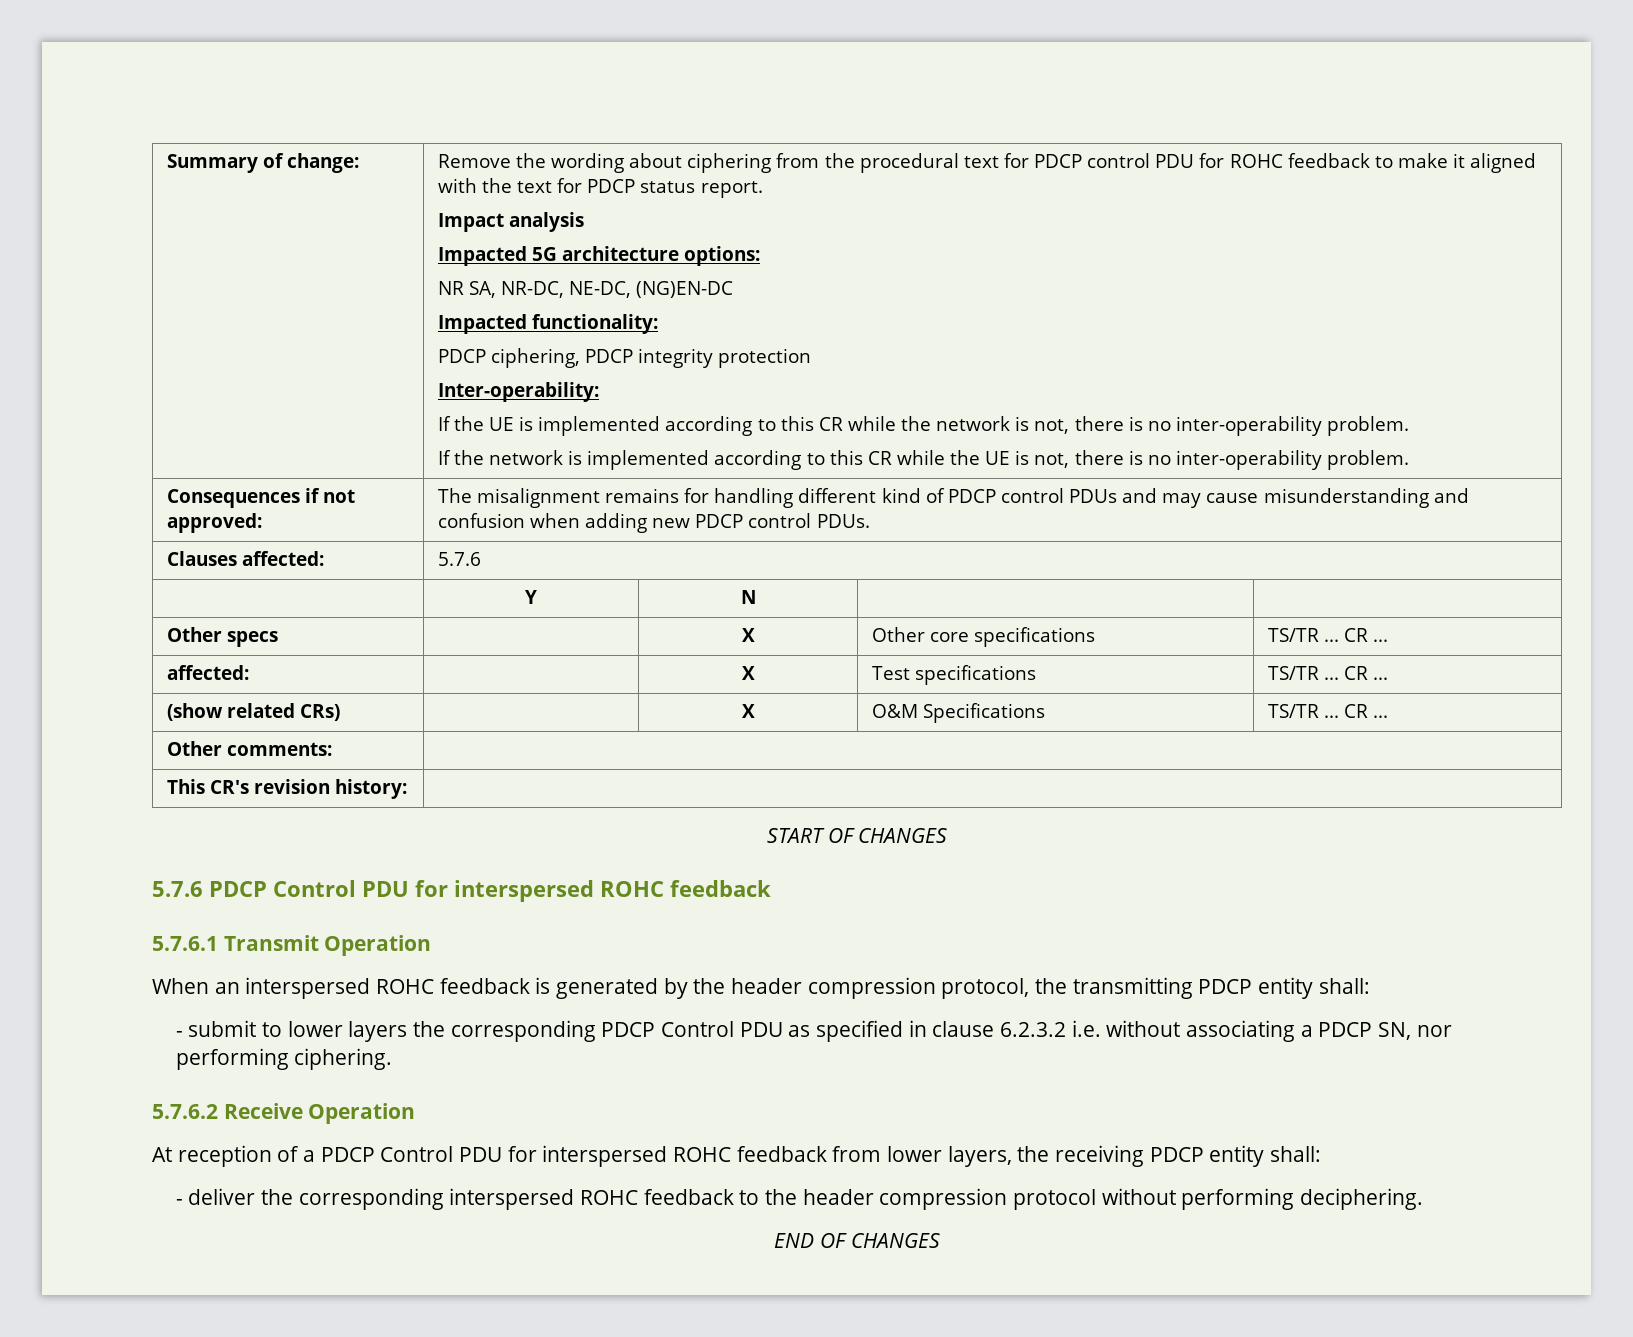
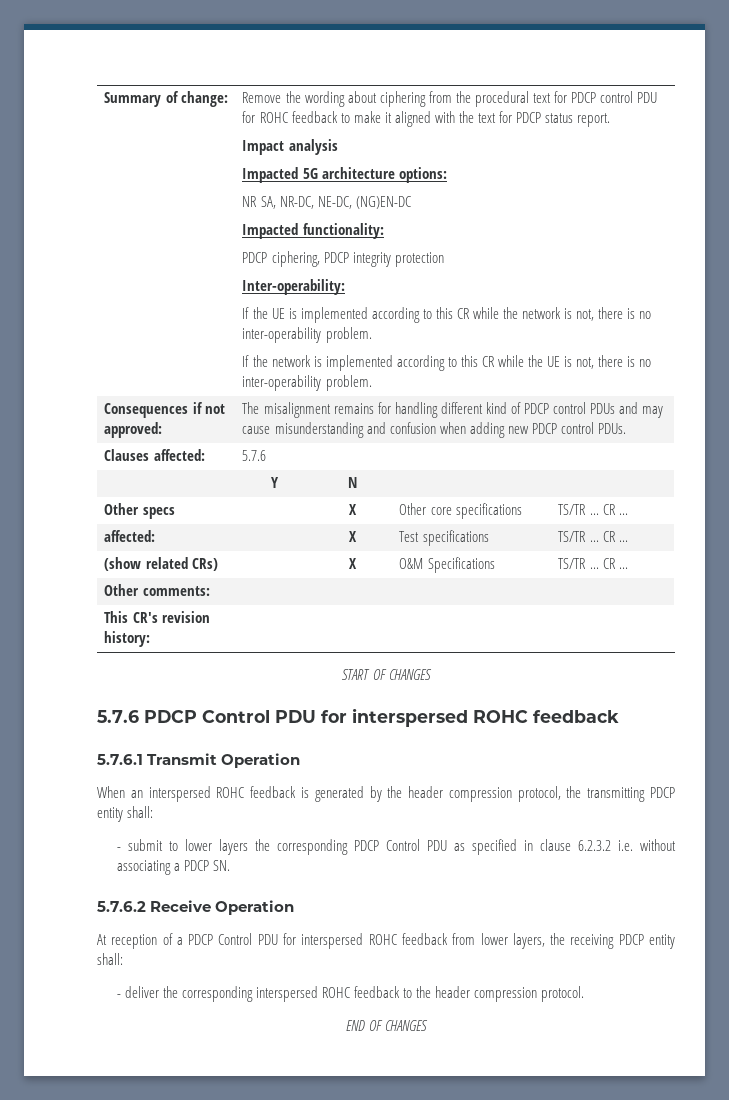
- - submit to lower layers the corresponding PDCP Control PDU as specified in clause 6.2.3.2 i.e. without associating a PDCP SN, nor performing ciphering.
+ - submit to lower layers the corresponding PDCP Control PDU as specified in clause 6.2.3.2 i.e. without associating a PDCP SN.
- - deliver the corresponding interspersed ROHC feedback to the header compression protocol without performing deciphering.
+ - deliver the corresponding interspersed ROHC feedback to the header compression protocol.

